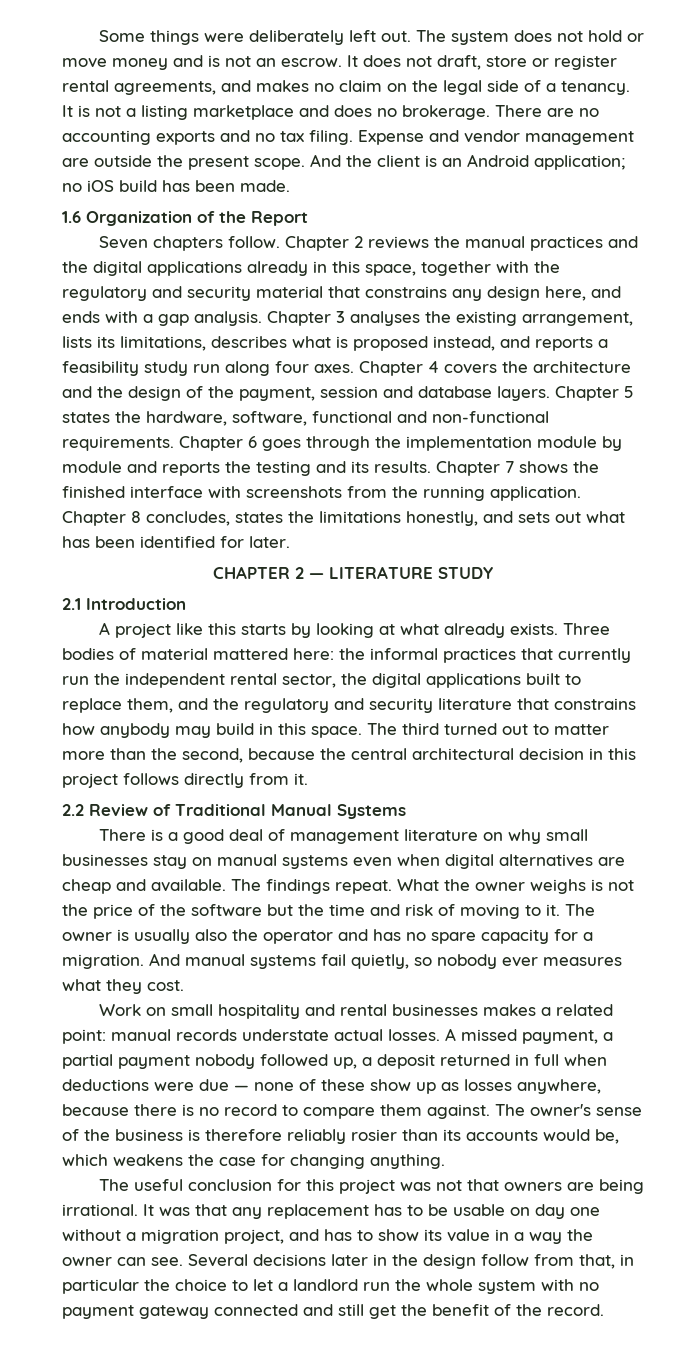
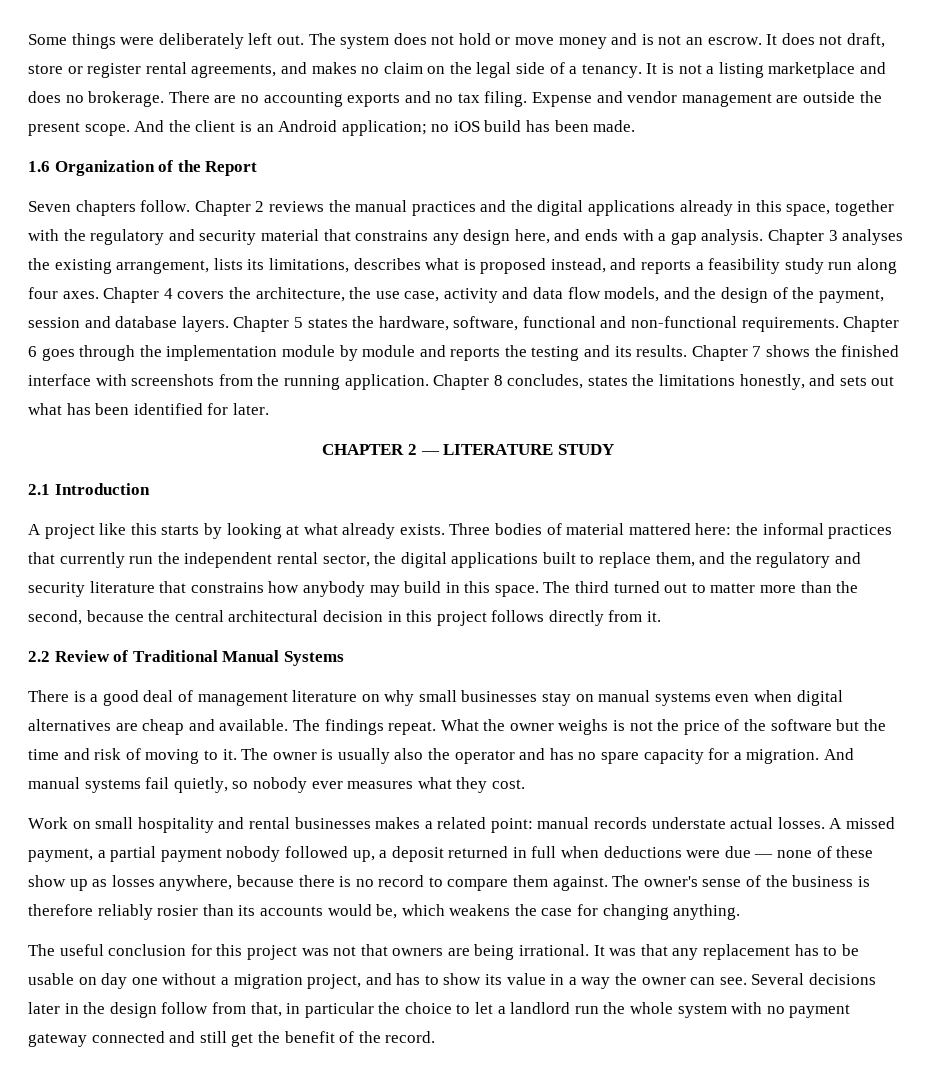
- Chapter 4 covers the architecture and the design of the payment, session and database layers.
+ Chapter 4 covers the architecture, the use case, activity and data flow models, and the design of the payment, session and database layers.

